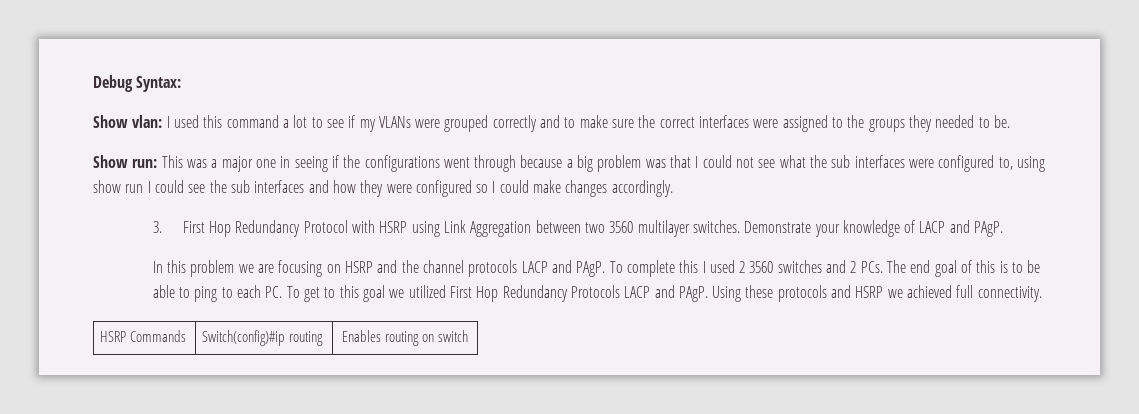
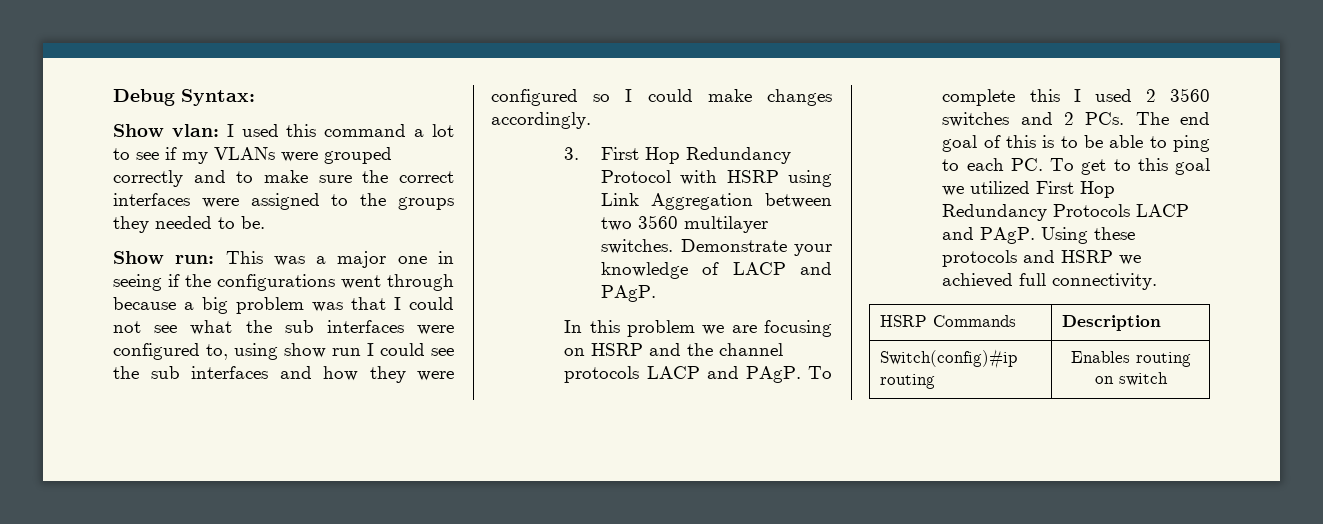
- HSRP Commands | Switch(config)#ip routing | Enables routing on switch
+ HSRP Commands | Description
+ Switch(config)#ip routing | Enables routing on switch

